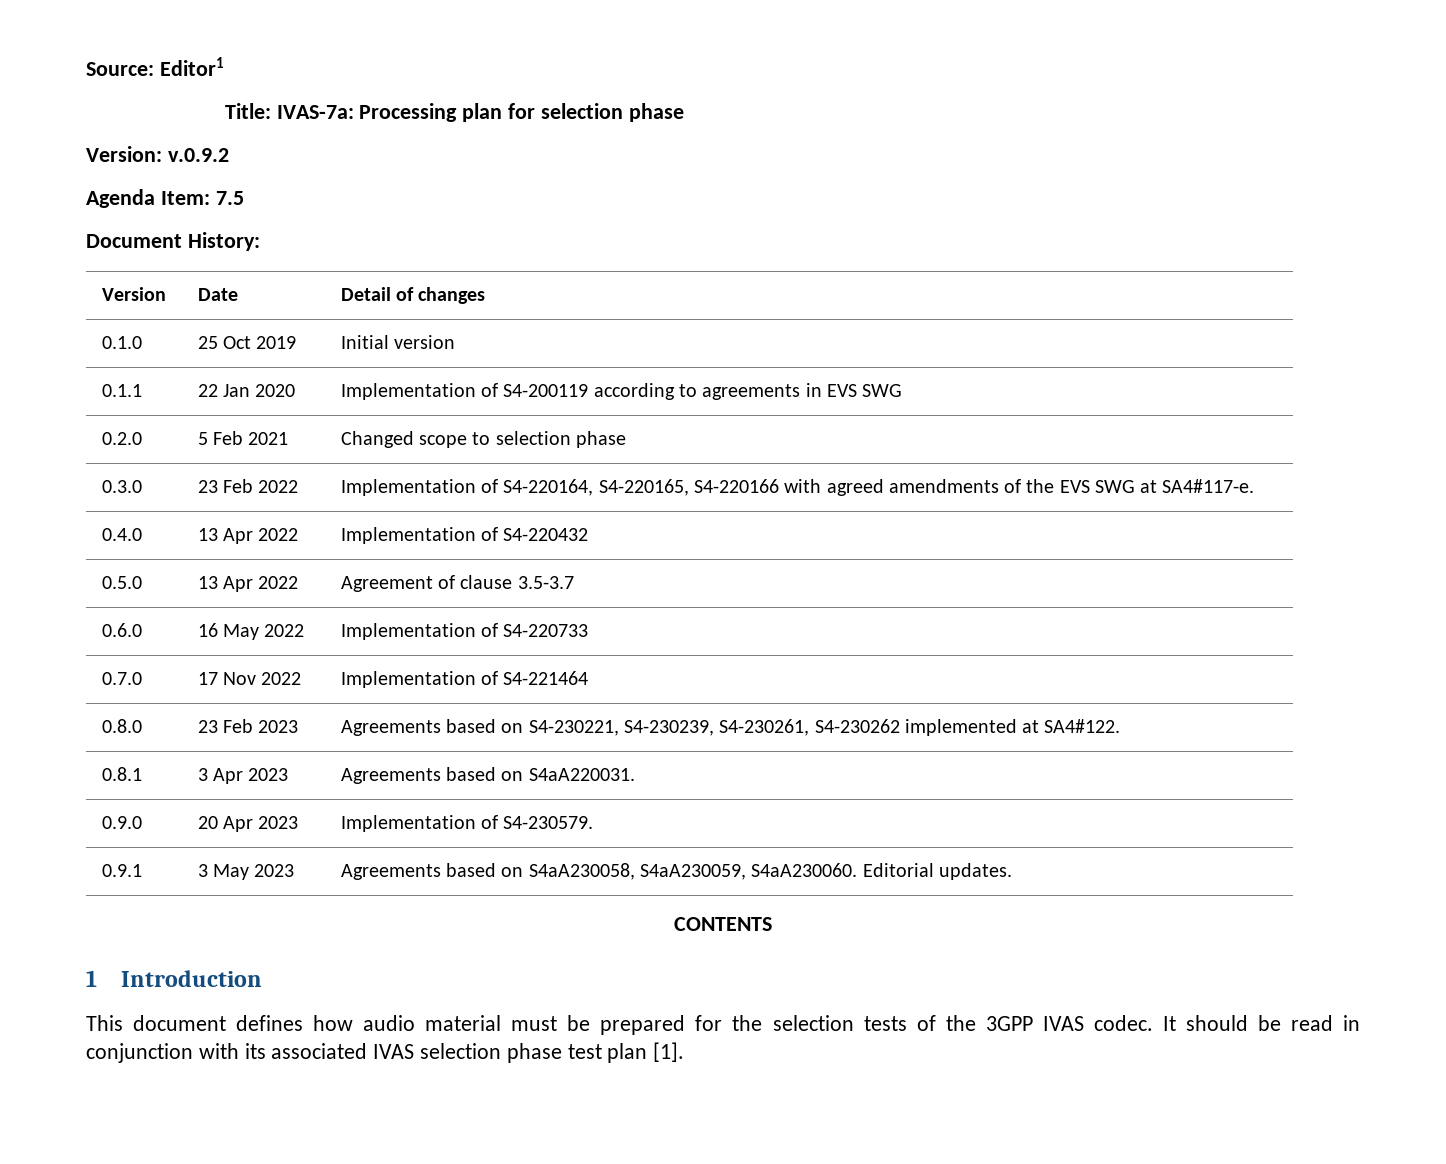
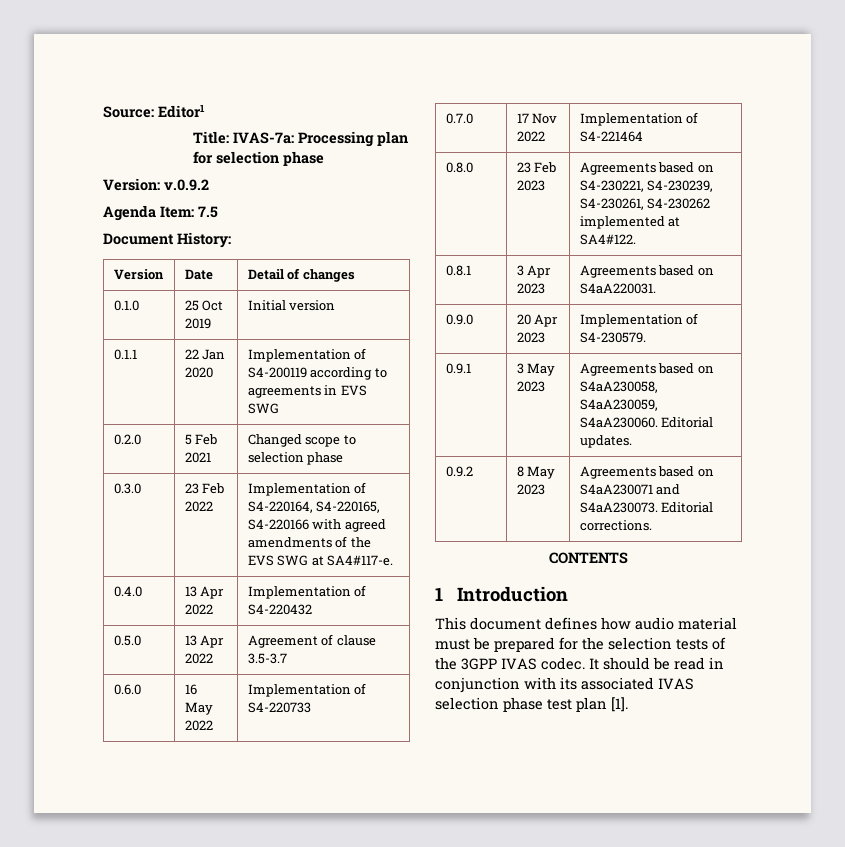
+ 0.9.2 | 8 May 2023 | Agreements based on S4aA230071 and S4aA230073. Editorial corrections.

